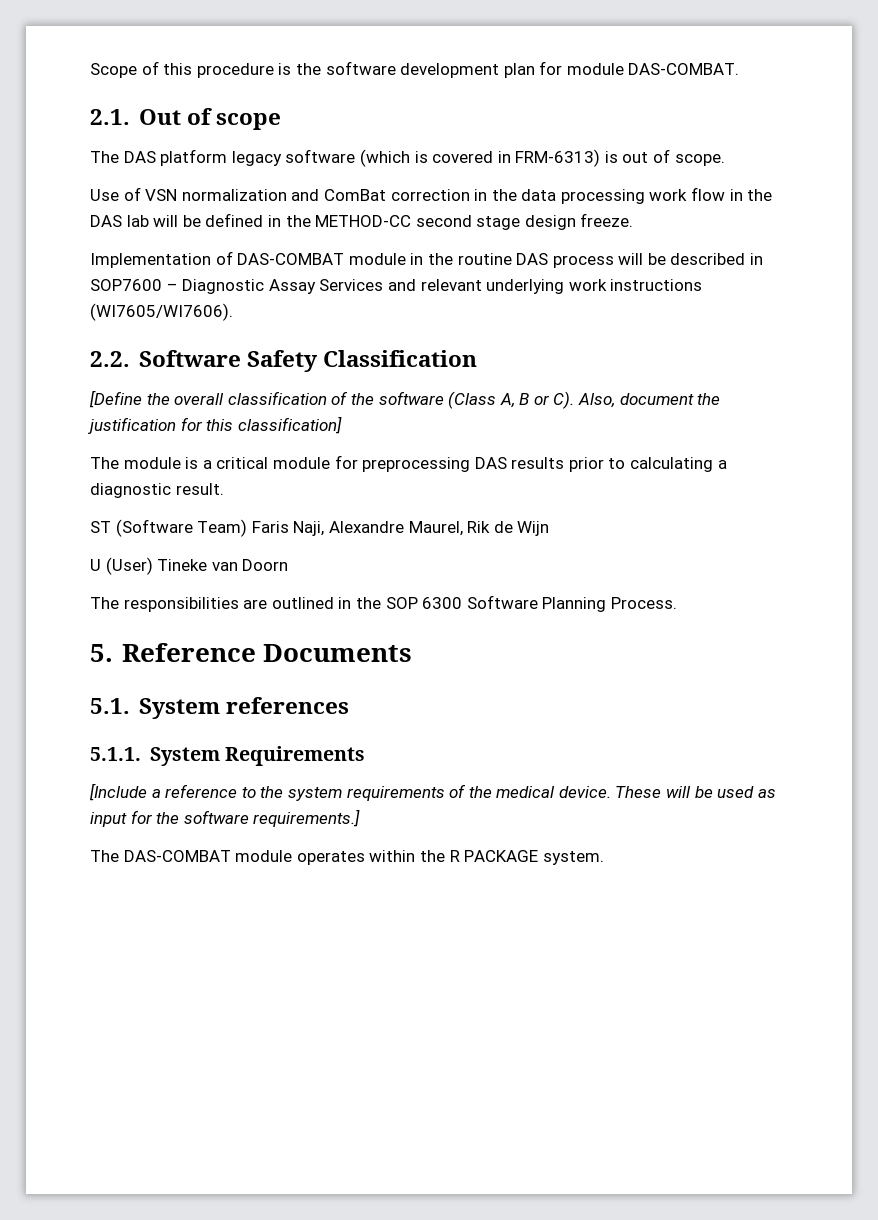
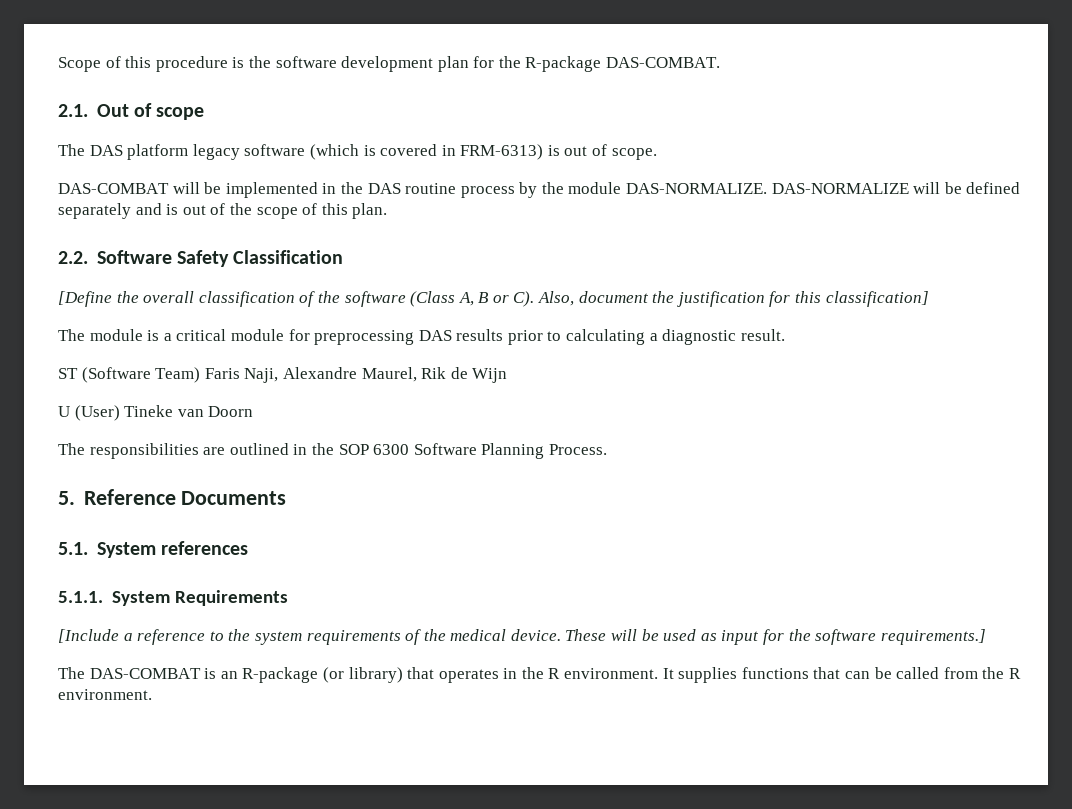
- Scope of this procedure is the software development plan for module DAS-COMBAT.
+ Scope of this procedure is the software development plan for the R-package DAS-COMBAT.
- Use of VSN normalization and ComBat correction in the data processing work flow in the DAS lab will be defined in the METHOD-CC second stage design freeze.
- Implementation of DAS-COMBAT module in the routine DAS process will be described in SOP7600 – Diagnostic Assay Services and relevant underlying work instructions (WI7605/WI7606).
+ DAS-COMBAT will be implemented in the DAS routine process by the module DAS-NORMALIZE. DAS-NORMALIZE will be defined separately and is out of the scope of this plan.
- The DAS-COMBAT module operates within the R PACKAGE system.
+ The DAS-COMBAT is an R-package (or library) that operates in the R environment. It supplies functions that can be called from the R environment.

